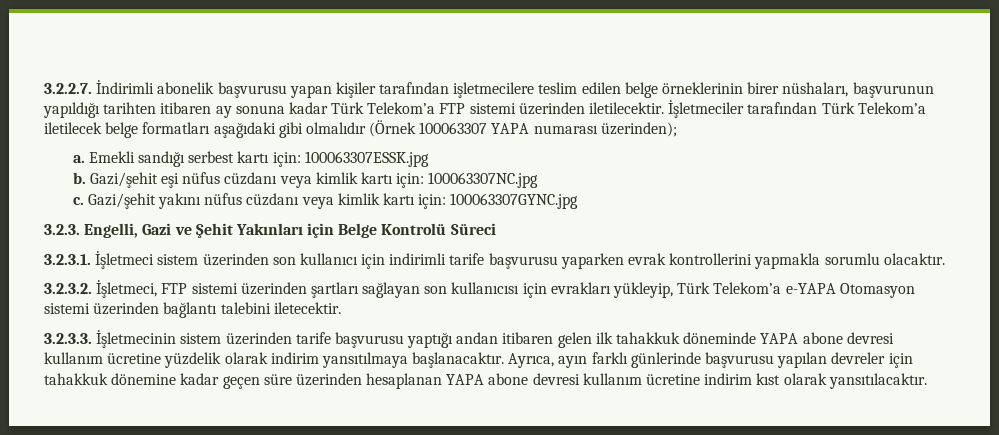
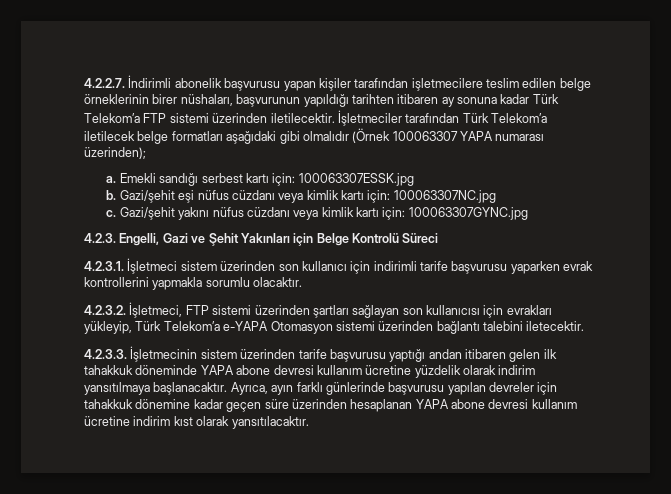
- 3.2.2.7. İndirimli abonelik başvurusu yapan kişiler tarafından işletmecilere teslim edilen belge örneklerinin birer nüshaları, başvurunun yapıldığı tarihten itibaren ay sonuna kadar Türk Telekom’a FTP sistemi üzerinden iletilecektir.
+ 4.2.2.7. İndirimli abonelik başvurusu yapan kişiler tarafından işletmecilere teslim edilen belge örneklerinin birer nüshaları, başvurunun yapıldığı tarihten itibaren ay sonuna kadar Türk Telekom’a FTP sistemi üzerinden iletilecektir.
- 3.2.3. Engelli, Gazi ve Şehit Yakınları için Belge Kontrolü Süreci
+ 4.2.3. Engelli, Gazi ve Şehit Yakınları için Belge Kontrolü Süreci
- 3.2.3.1. İşletmeci sistem üzerinden son kullanıcı için indirimli tarife başvurusu yaparken evrak kontrollerini yapmakla sorumlu olacaktır.
+ 4.2.3.1. İşletmeci sistem üzerinden son kullanıcı için indirimli tarife başvurusu yaparken evrak kontrollerini yapmakla sorumlu olacaktır.
- 3.2.3.2. İşletmeci, FTP sistemi üzerinden şartları sağlayan son kullanıcısı için evrakları yükleyip, Türk Telekom’a e-YAPA Otomasyon sistemi üzerinden bağlantı talebini iletecektir.
+ 4.2.3.2. İşletmeci, FTP sistemi üzerinden şartları sağlayan son kullanıcısı için evrakları yükleyip, Türk Telekom’a e-YAPA Otomasyon sistemi üzerinden bağlantı talebini iletecektir.
- 3.2.3.3. İşletmecinin sistem üzerinden tarife başvurusu yaptığı andan itibaren gelen ilk tahakkuk döneminde YAPA abone devresi kullanım ücretine yüzdelik olarak indirim yansıtılmaya başlanacaktır.
+ 4.2.3.3. İşletmecinin sistem üzerinden tarife başvurusu yaptığı andan itibaren gelen ilk tahakkuk döneminde YAPA abone devresi kullanım ücretine yüzdelik olarak indirim yansıtılmaya başlanacaktır.

